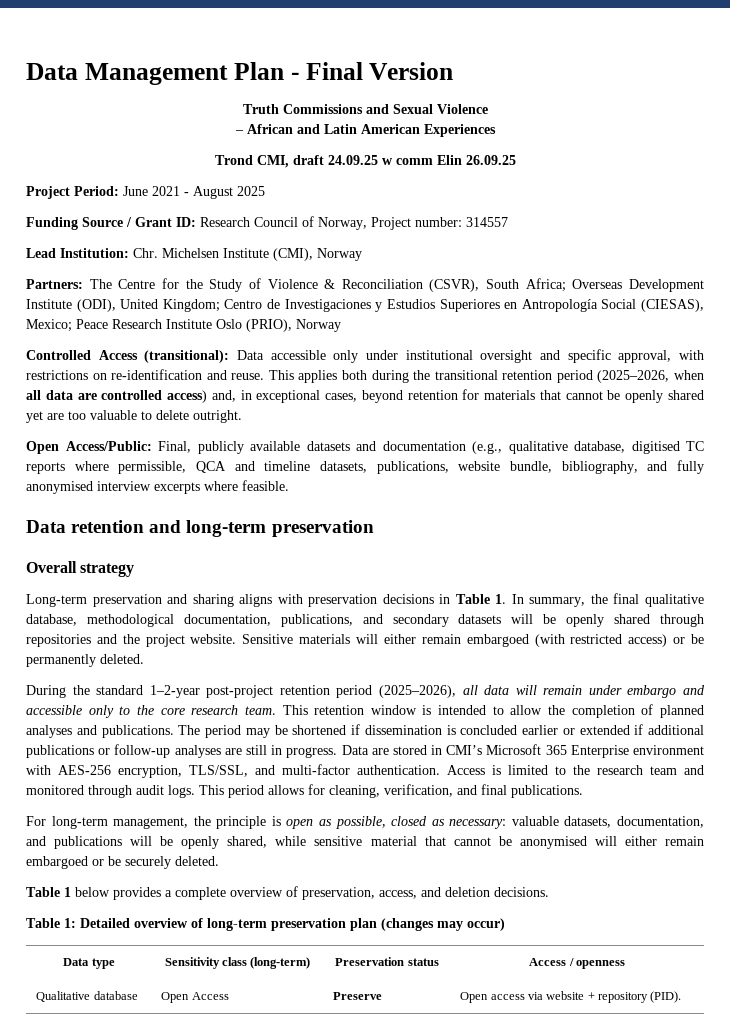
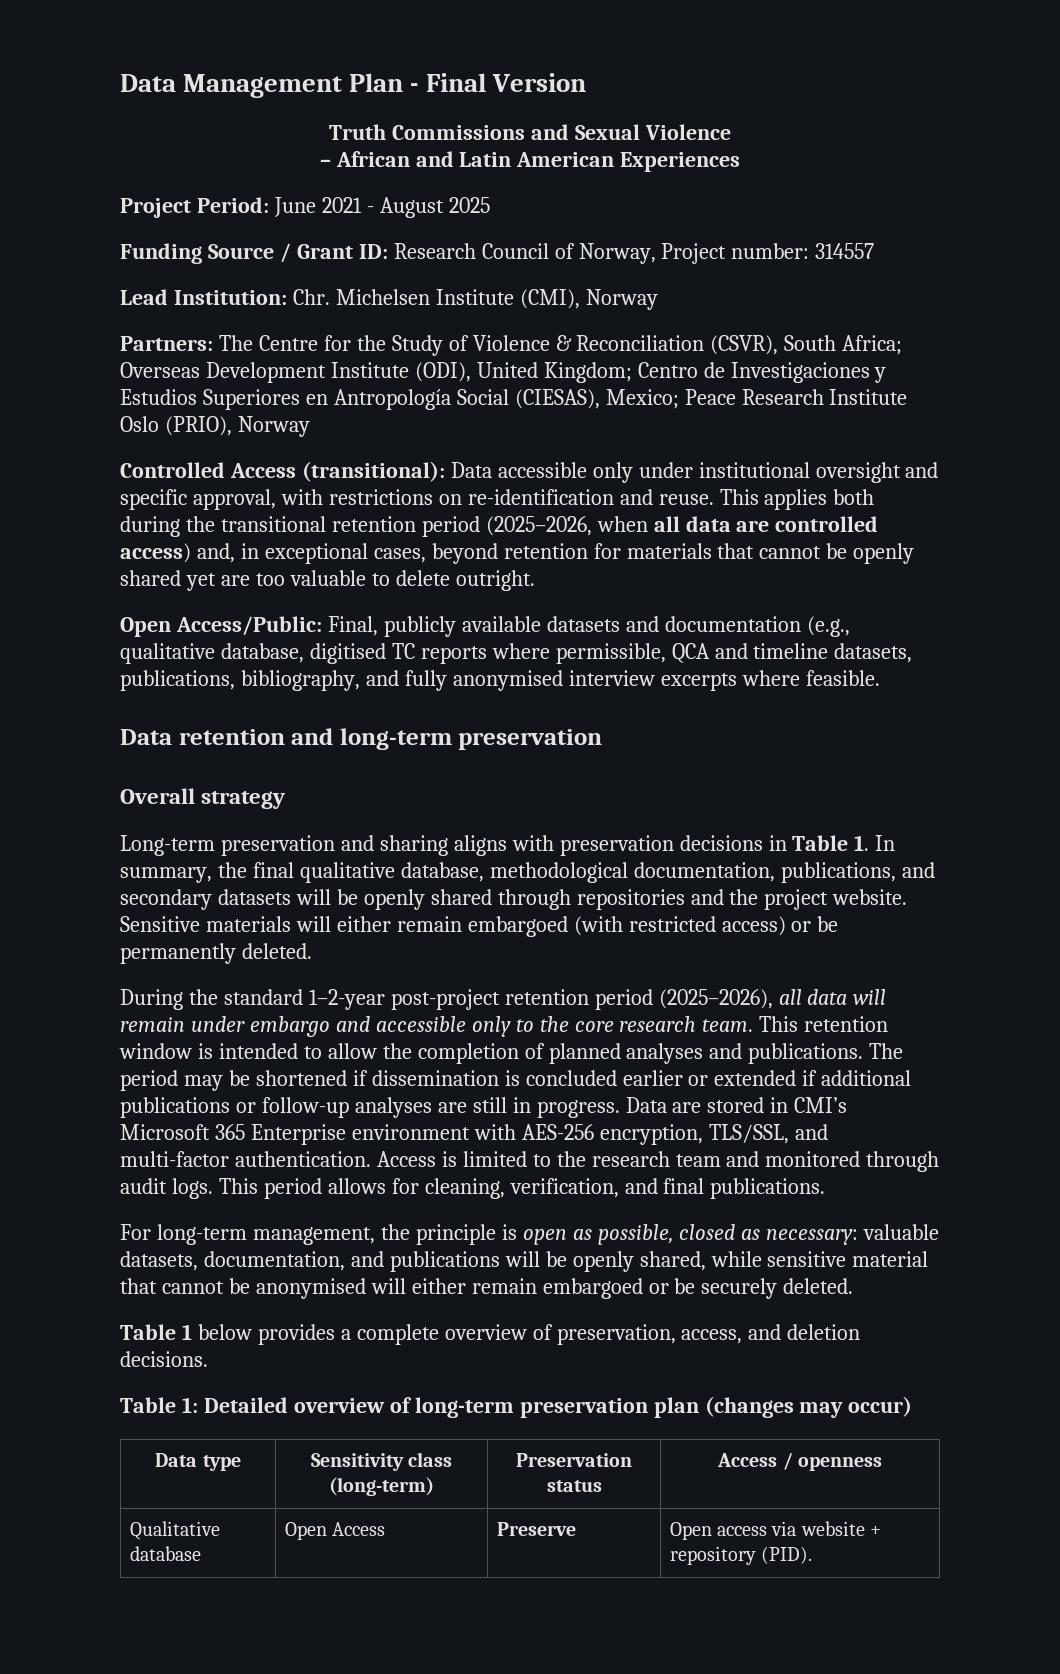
- Trond CMI, draft 24.09.25 w comm Elin 26.09.25
- Open Access/Public: Final, publicly available datasets and documentation (e.g., qualitative database, digitised TC reports where permissible, QCA and timeline datasets, publications, website bundle, bibliography, and fully anonymised interview excerpts where feasible.
+ Open Access/Public: Final, publicly available datasets and documentation (e.g., qualitative database, digitised TC reports where permissible, QCA and timeline datasets, publications, bibliography, and fully anonymised interview excerpts where feasible.

